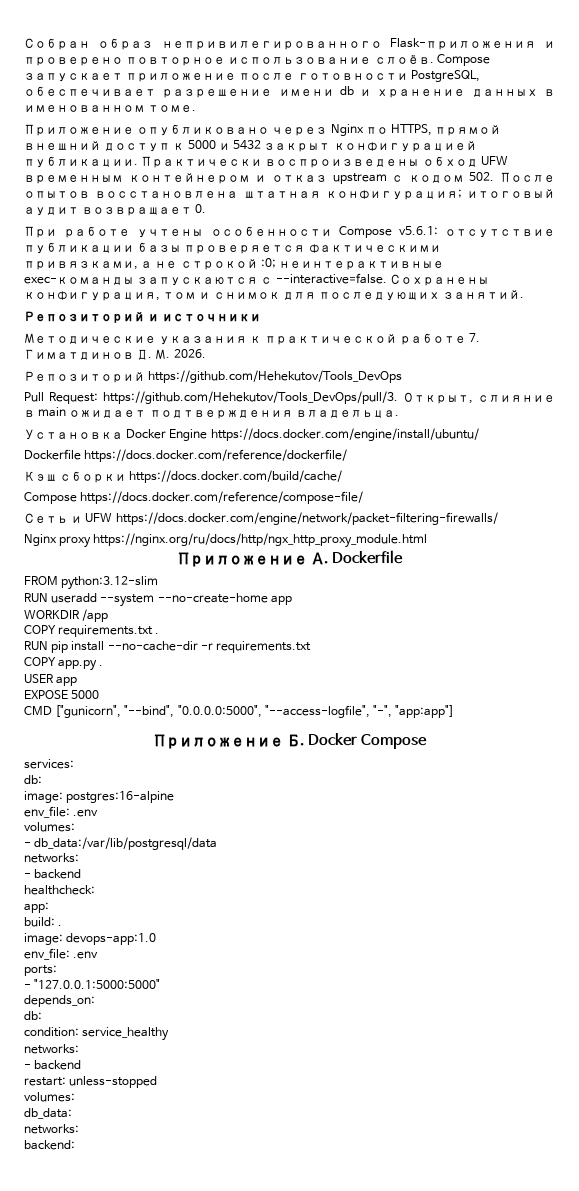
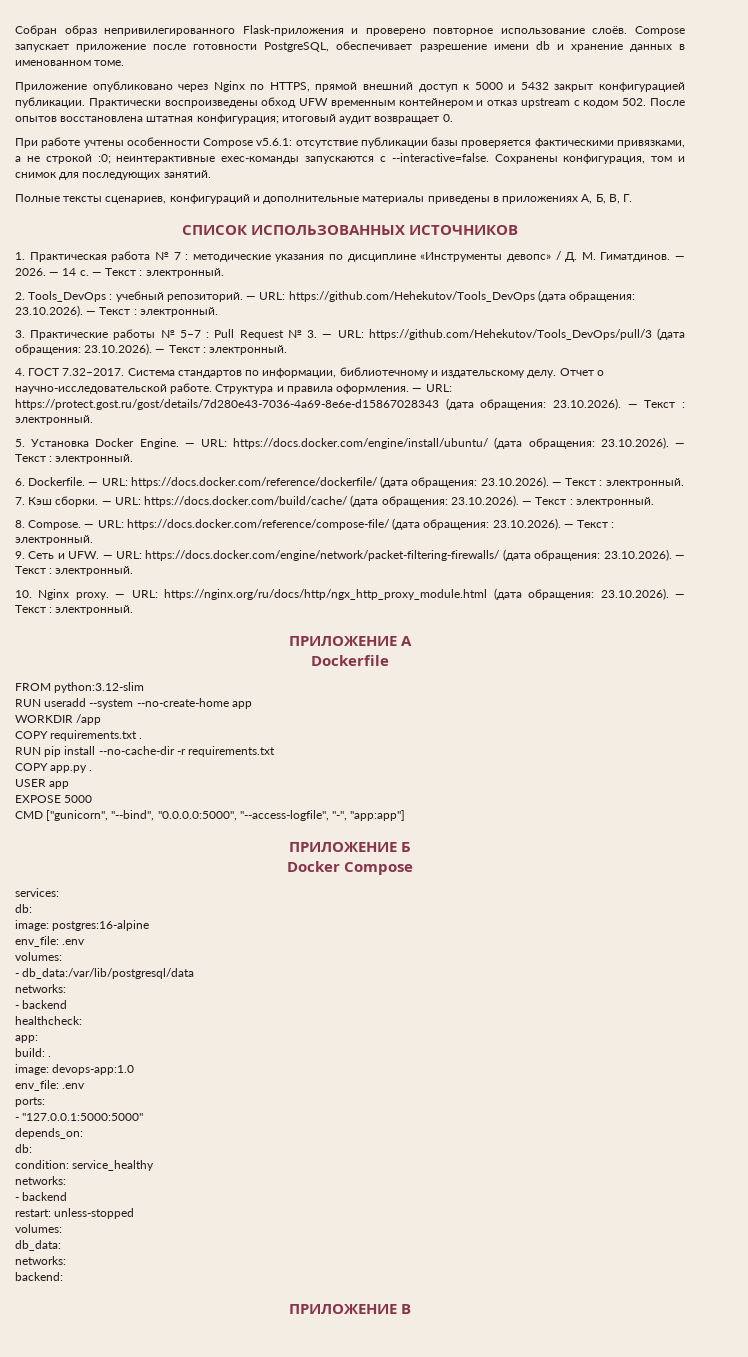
- Репозиторий и источники
- Методические указания к практической работе 7. Гиматдинов Д. М. 2026.
- Репозиторий https://github.com/Hehekutov/Tools_DevOps
- Pull Request: https://github.com/Hehekutov/Tools_DevOps/pull/3. Открыт, слияние в main ожидает подтверждения владельца.
- Установка Docker Engine https://docs.docker.com/engine/install/ubuntu/
- Dockerfile https://docs.docker.com/reference/dockerfile/
- Кэш сборки https://docs.docker.com/build/cache/
- Compose https://docs.docker.com/reference/compose-file/
- Сеть и UFW https://docs.docker.com/engine/network/packet-filtering-firewalls/
- Nginx proxy https://nginx.org/ru/docs/http/ngx_http_proxy_module.html
- Приложение А. Dockerfile
+ Полные тексты сценариев, конфигураций и дополнительные материалы приведены в приложениях А, Б, В, Г.
+ СПИСОК ИСПОЛЬЗОВАННЫХ ИСТОЧНИКОВ
+ 1. Практическая работа № 7 : методические указания по дисциплине «Инструменты девопс» / Д. М. Гиматдинов. — 2026. — 14 с. — Текст : электронный.
+ 2. Tools_DevOps : учебный репозиторий. — URL: https://github.com/Hehekutov/Tools_DevOps (дата обращения: 23.10.2026). — Текст : электронный.
+ 3. Практические работы № 5–7 : Pull Request № 3. — URL: https://github.com/Hehekutov/Tools_DevOps/pull/3 (дата обращения: 23.10.2026). — Текст : электронный.
+ 4. ГОСТ 7.32–2017. Система стандартов по информации, библиотечному и издательскому делу. Отчет о научно-исследовательской работе. Структура и правила оформления. — URL: https://protect.gost.ru/gost/details/7d280e43-7036-4a69-8e6e-d15867028343 (дата обращения: 23.10.2026). — Текст : электронный.
+ 5. Установка Docker Engine. — URL: https://docs.docker.com/engine/install/ubuntu/ (дата обращения: 23.10.2026). — Текст : электронный.
+ 6. Dockerfile. — URL: https://docs.docker.com/reference/dockerfile/ (дата обращения: 23.10.2026). — Текст : электронный.
+ 7. Кэш сборки. — URL: https://docs.docker.com/build/cache/ (дата обращения: 23.10.2026). — Текст : электронный.
+ 8. Compose. — URL: https://docs.docker.com/reference/compose-file/ (дата обращения: 23.10.2026). — Текст : электронный.
+ 9. Сеть и UFW. — URL: https://docs.docker.com/engine/network/packet-filtering-firewalls/ (дата обращения: 23.10.2026). — Текст : электронный.
+ 10. Nginx proxy. — URL: https://nginx.org/ru/docs/http/ngx_http_proxy_module.html (дата обращения: 23.10.2026). — Текст : электронный.
+ ПРИЛОЖЕНИЕ А
+ Dockerfile
- Приложение Б. Docker Compose
+ ПРИЛОЖЕНИЕ Б
+ Docker Compose
+ ПРИЛОЖЕНИЕ В

